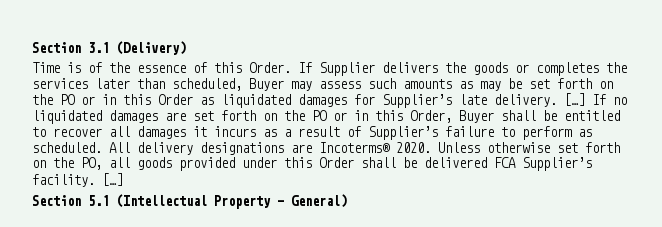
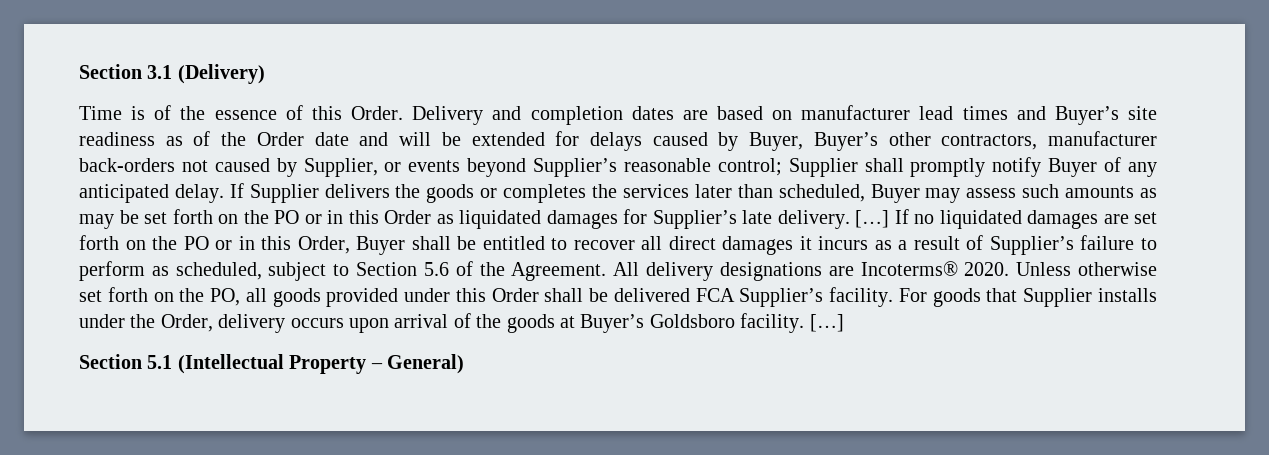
+ Delivery and completion dates are based on manufacturer lead times and Buyer’s site readiness as of the Order date and will be extended for delays caused by Buyer, Buyer’s other contractors, manufacturer back-orders not caused by Supplier, or events beyond Supplier’s reasonable control; Supplier shall promptly notify Buyer of any anticipated delay.
- If no liquidated damages are set forth on the PO or in this Order, Buyer shall be entitled to recover all damages it incurs as a result of Supplier’s failure to perform as scheduled.
+ If no liquidated damages are set forth on the PO or in this Order, Buyer shall be entitled to recover all direct damages it incurs as a result of Supplier’s failure to perform as scheduled, subject to Section 5.6 of the Agreement.
+ For goods that Supplier installs under the Order, delivery occurs upon arrival of the goods at Buyer’s Goldsboro facility.

